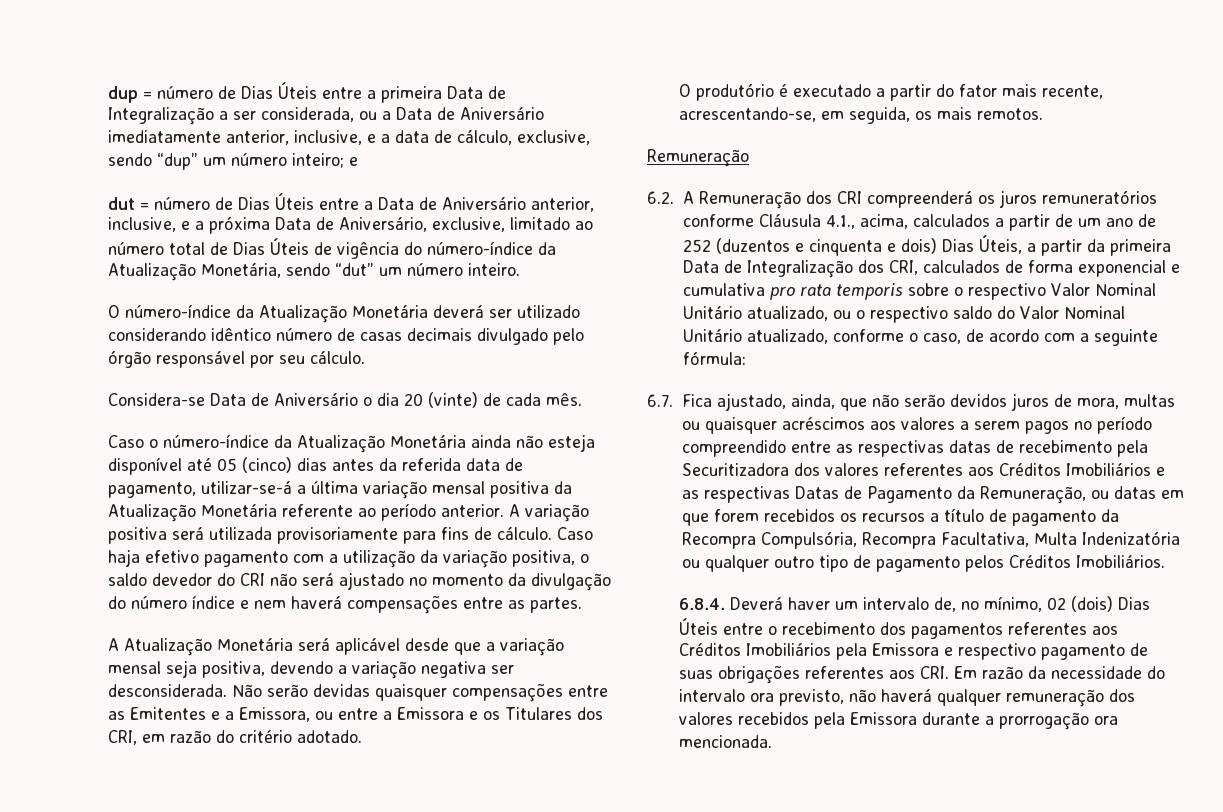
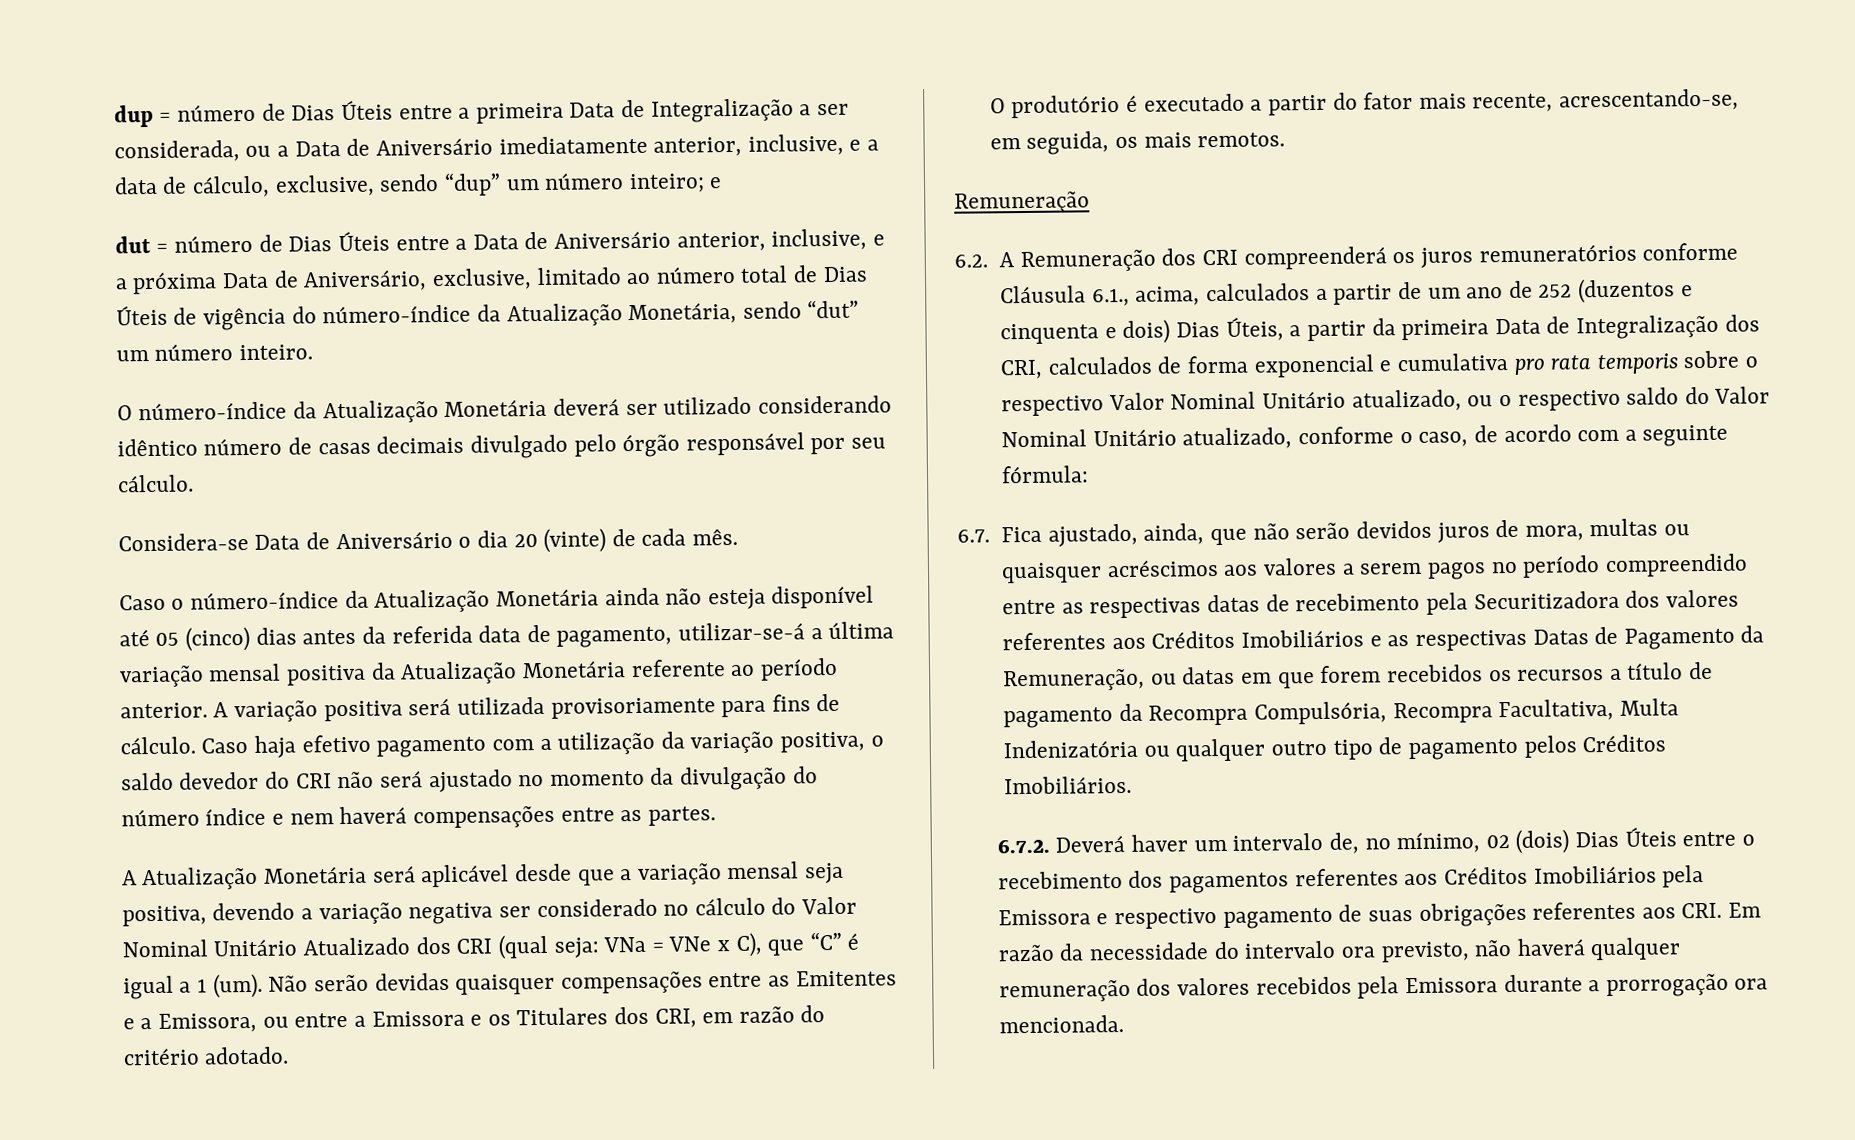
- A Atualização Monetária será aplicável desde que a variação mensal seja positiva, devendo a variação negativa ser desconsiderada.
+ A Atualização Monetária será aplicável desde que a variação mensal seja positiva, devendo a variação negativa ser considerado no cálculo do Valor Nominal Unitário Atualizado dos CRI (qual seja: VNa = VNe x C), que “C” é igual a 1 (um).
- 6.2. A Remuneração dos CRI compreenderá os juros remuneratórios conforme Cláusula 4.1., acima, calculados a partir de um ano de 252 (duzentos e cinquenta e dois) Dias Úteis, a partir da primeira Data de Integralização dos CRI, calculados de forma exponencial e cumulativa pro rata temporis sobre o respectivo Valor Nominal Unitário atualizado, ou o respectivo saldo do Valor Nominal Unitário atualizado, conforme o caso, de acordo com a seguinte fórmula:
+ 6.2. A Remuneração dos CRI compreenderá os juros remuneratórios conforme Cláusula 6.1., acima, calculados a partir de um ano de 252 (duzentos e cinquenta e dois) Dias Úteis, a partir da primeira Data de Integralização dos CRI, calculados de forma exponencial e cumulativa pro rata temporis sobre o respectivo Valor Nominal Unitário atualizado, ou o respectivo saldo do Valor Nominal Unitário atualizado, conforme o caso, de acordo com a seguinte fórmula:
- 6.8.4. Deverá haver um intervalo de, no mínimo, 02 (dois) Dias Úteis entre o recebimento dos pagamentos referentes aos Créditos Imobiliários pela Emissora e respectivo pagamento de suas obrigações referentes aos CRI. Em razão da necessidade do intervalo ora previsto, não haverá qualquer remuneração dos valores recebidos pela Emissora durante a prorrogação ora mencionada.
+ 6.7.2. Deverá haver um intervalo de, no mínimo, 02 (dois) Dias Úteis entre o recebimento dos pagamentos referentes aos Créditos Imobiliários pela Emissora e respectivo pagamento de suas obrigações referentes aos CRI. Em razão da necessidade do intervalo ora previsto, não haverá qualquer remuneração dos valores recebidos pela Emissora durante a prorrogação ora mencionada.

